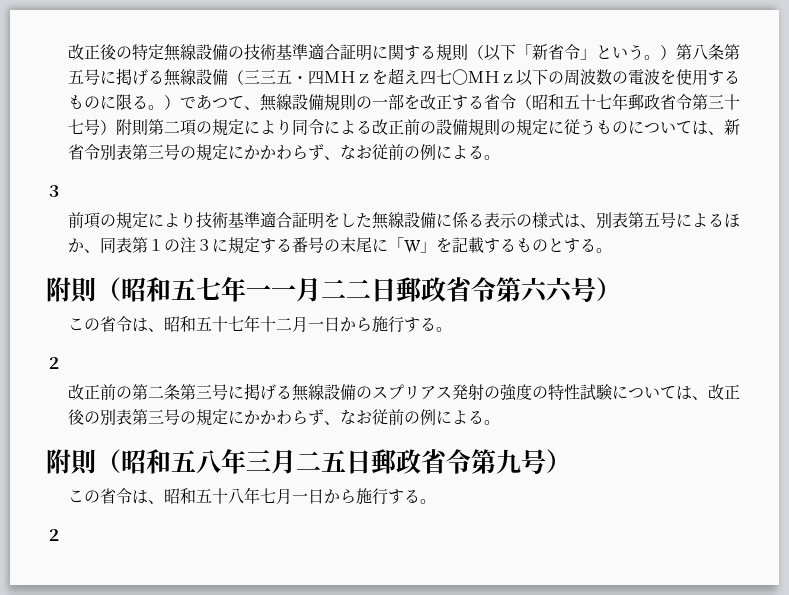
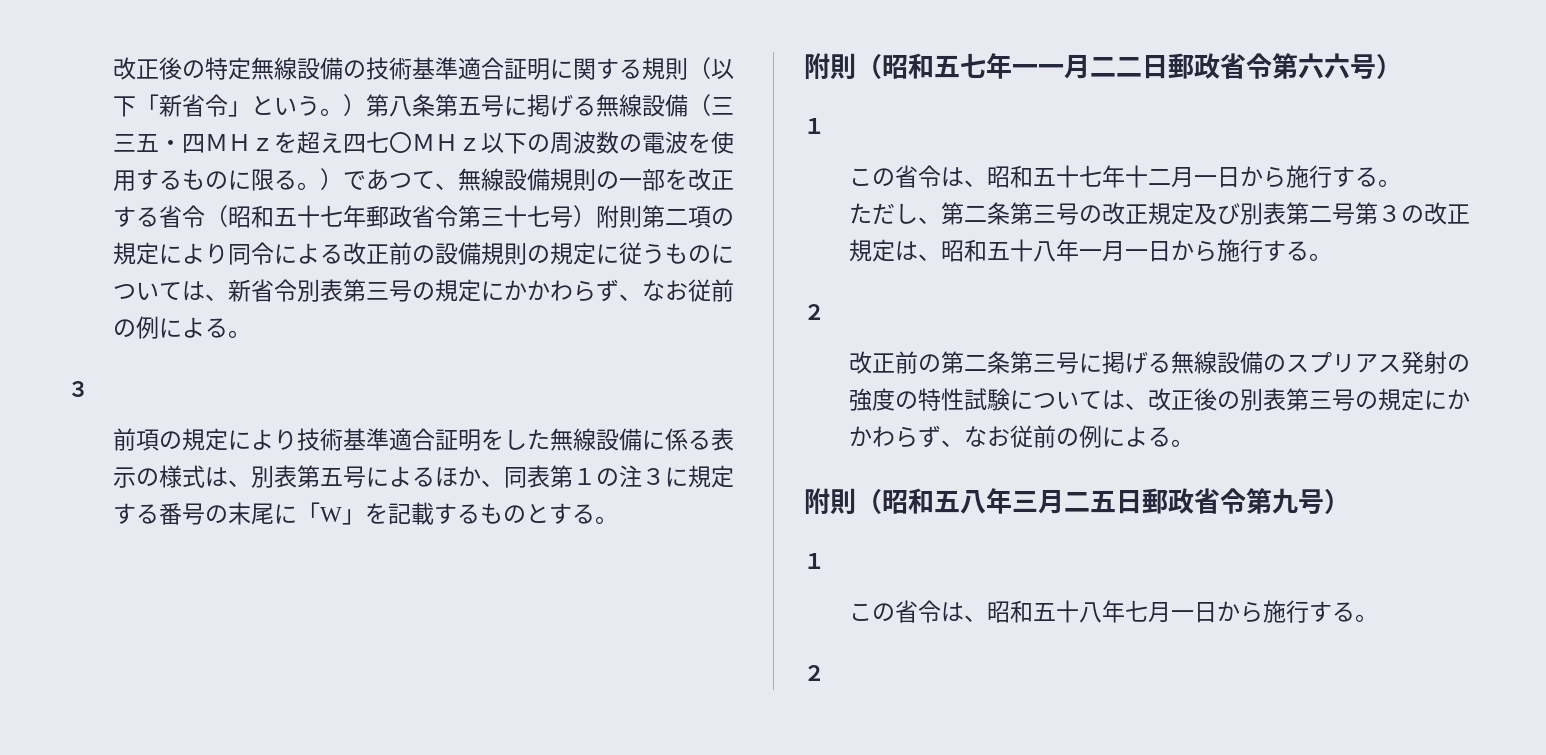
  附則（昭和五七年一一月二二日郵政省令第六六号）
+ １
+ ただし、第二条第三号の改正規定及び別表第二号第３の改正規定は、昭和五十八年一月一日から施行する。
  附則（昭和五八年三月二五日郵政省令第九号）
+ １

